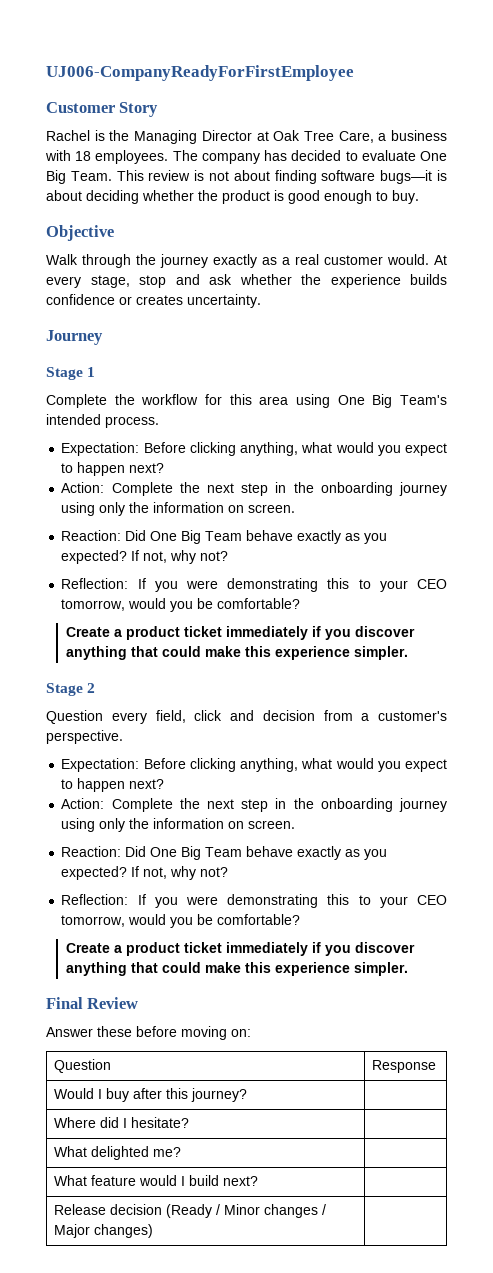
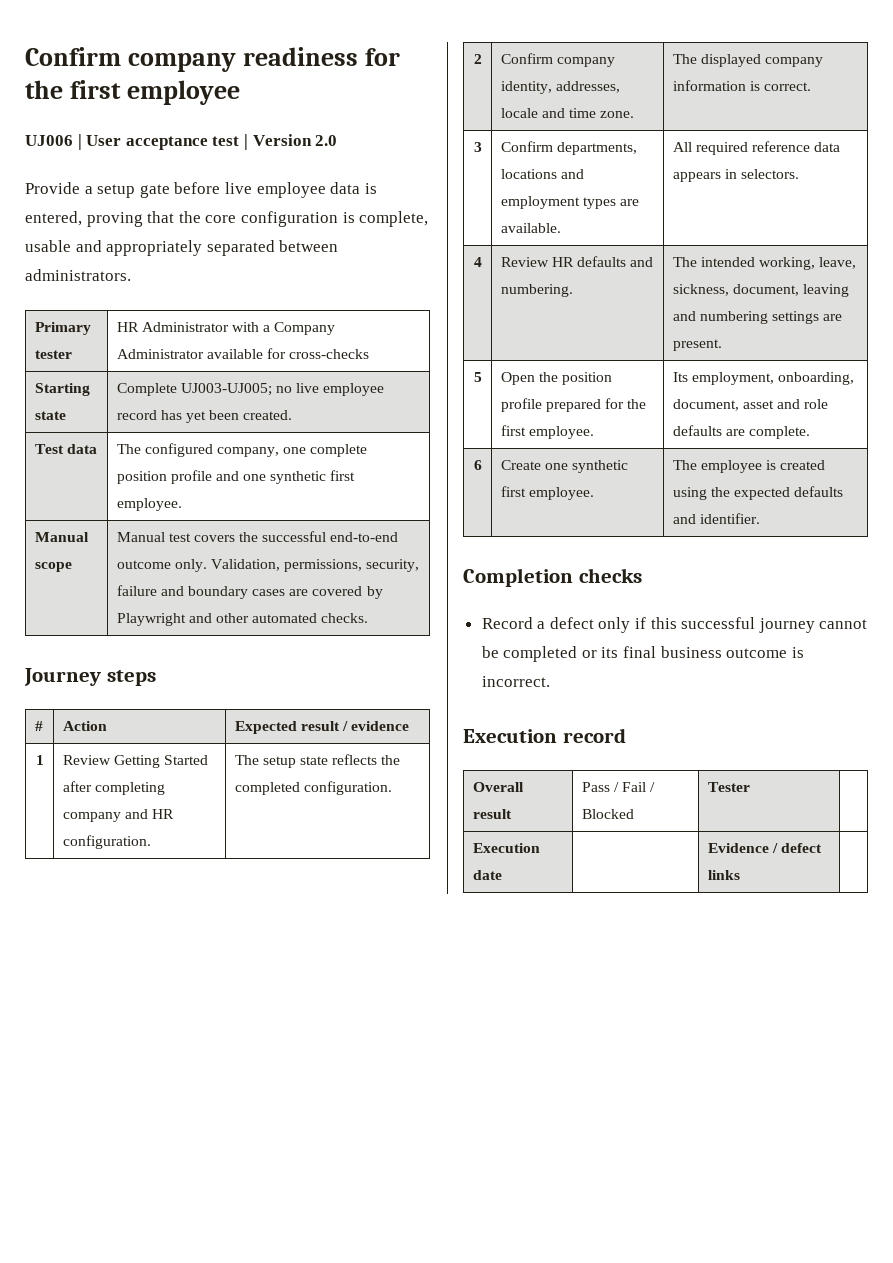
- UJ006-CompanyReadyForFirstEmployee
- Customer Story
- Rachel is the Managing Director at Oak Tree Care, a business with 18 employees. The company has decided to evaluate One Big Team. This review is not about finding software bugs—it is about deciding whether the product is good enough to buy.
- Objective
- Walk through the journey exactly as a real customer would. At every stage, stop and ask whether the experience builds confidence or creates uncertainty.
- Journey
- Stage 1
- Complete the workflow for this area using One Big Team's intended process.
- Expectation: Before clicking anything, what would you expect to happen next?
- Action: Complete the next step in the onboarding journey using only the information on screen.
- Reaction: Did One Big Team behave exactly as you expected? If not, why not?
- Reflection: If you were demonstrating this to your CEO tomorrow, would you be comfortable?
- Create a product ticket immediately if you discover anything that could make this experience simpler.
- Stage 2
- Question every field, click and decision from a customer's perspective.
- Expectation: Before clicking anything, what would you expect to happen next?
- Action: Complete the next step in the onboarding journey using only the information on screen.
- Reaction: Did One Big Team behave exactly as you expected? If not, why not?
- Reflection: If you were demonstrating this to your CEO tomorrow, would you be comfortable?
- Create a product ticket immediately if you discover anything that could make this experience simpler.
- Final Review
- Answer these before moving on:
- Question | Response
- Would I buy after this journey? |
- Where did I hesitate? |
- What delighted me? |
- What feature would I build next? |
- Release decision (Ready / Minor changes / Major changes) |
+ Confirm company readiness for the first employee
+ UJ006 | User acceptance test | Version 2.0
+ Provide a setup gate before live employee data is entered, proving that the core configuration is complete, usable and appropriately separated between administrators.
+ Primary tester | HR Administrator with a Company Administrator available for cross-checks
+ Starting state | Complete UJ003-UJ005; no live employee record has yet been created.
+ Test data | The configured company, one complete position profile and one synthetic first employee.
+ Manual scope | Manual test covers the successful end-to-end outcome only. Validation, permissions, security, failure and boundary cases are covered by Playwright and other automated checks.
+ Journey steps
+ # | Action | Expected result / evidence
+ 1 | Review Getting Started after completing company and HR configuration. | The setup state reflects the completed configuration.
+ 2 | Confirm company identity, addresses, locale and time zone. | The displayed company information is correct.
+ 3 | Confirm departments, locations and employment types are available. | All required reference data appears in selectors.
+ 4 | Review HR defaults and numbering. | The intended working, leave, sickness, document, leaving and numbering settings are present.
+ 5 | Open the position profile prepared for the first employee. | Its employment, onboarding, document, asset and role defaults are complete.
+ 6 | Create one synthetic first employee. | The employee is created using the expected defaults and identifier.
+ Completion checks
+ Record a defect only if this successful journey cannot be completed or its final business outcome is incorrect.
+ Execution record
+ Overall result | Pass / Fail / Blocked | Tester |
+ Execution date | | Evidence / defect links |

